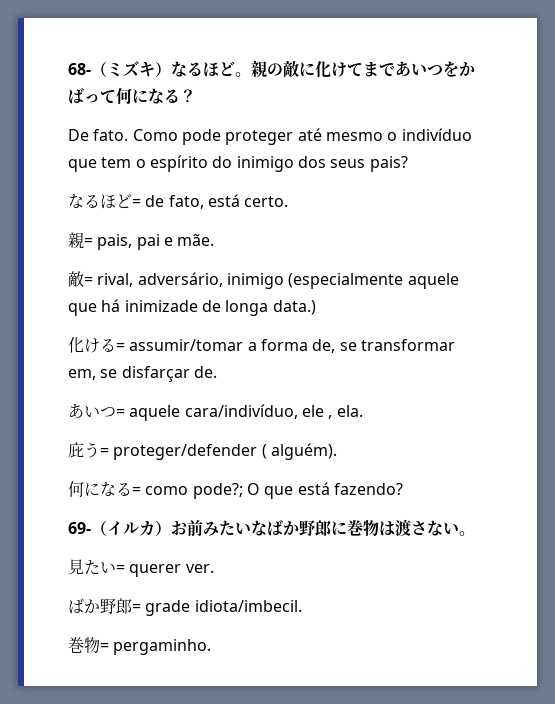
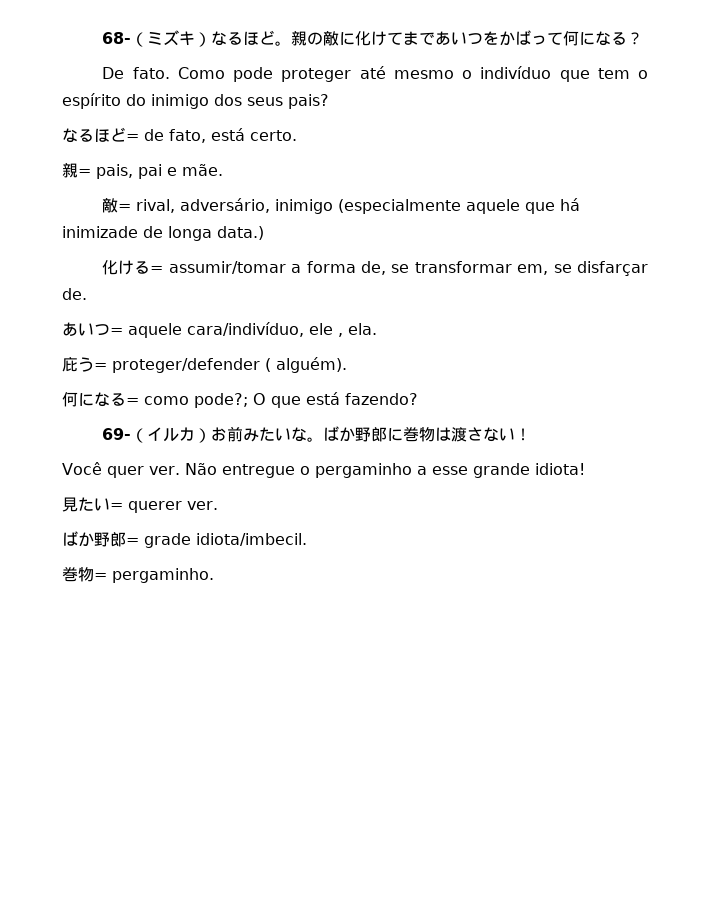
- 69-（イルカ）お前みたいなばか野郎に巻物は渡さない。
+ 69-（イルカ）お前みたいな。ばか野郎に巻物は渡さない！
+ Você quer ver. Não entregue o pergaminho a esse grande idiota!

